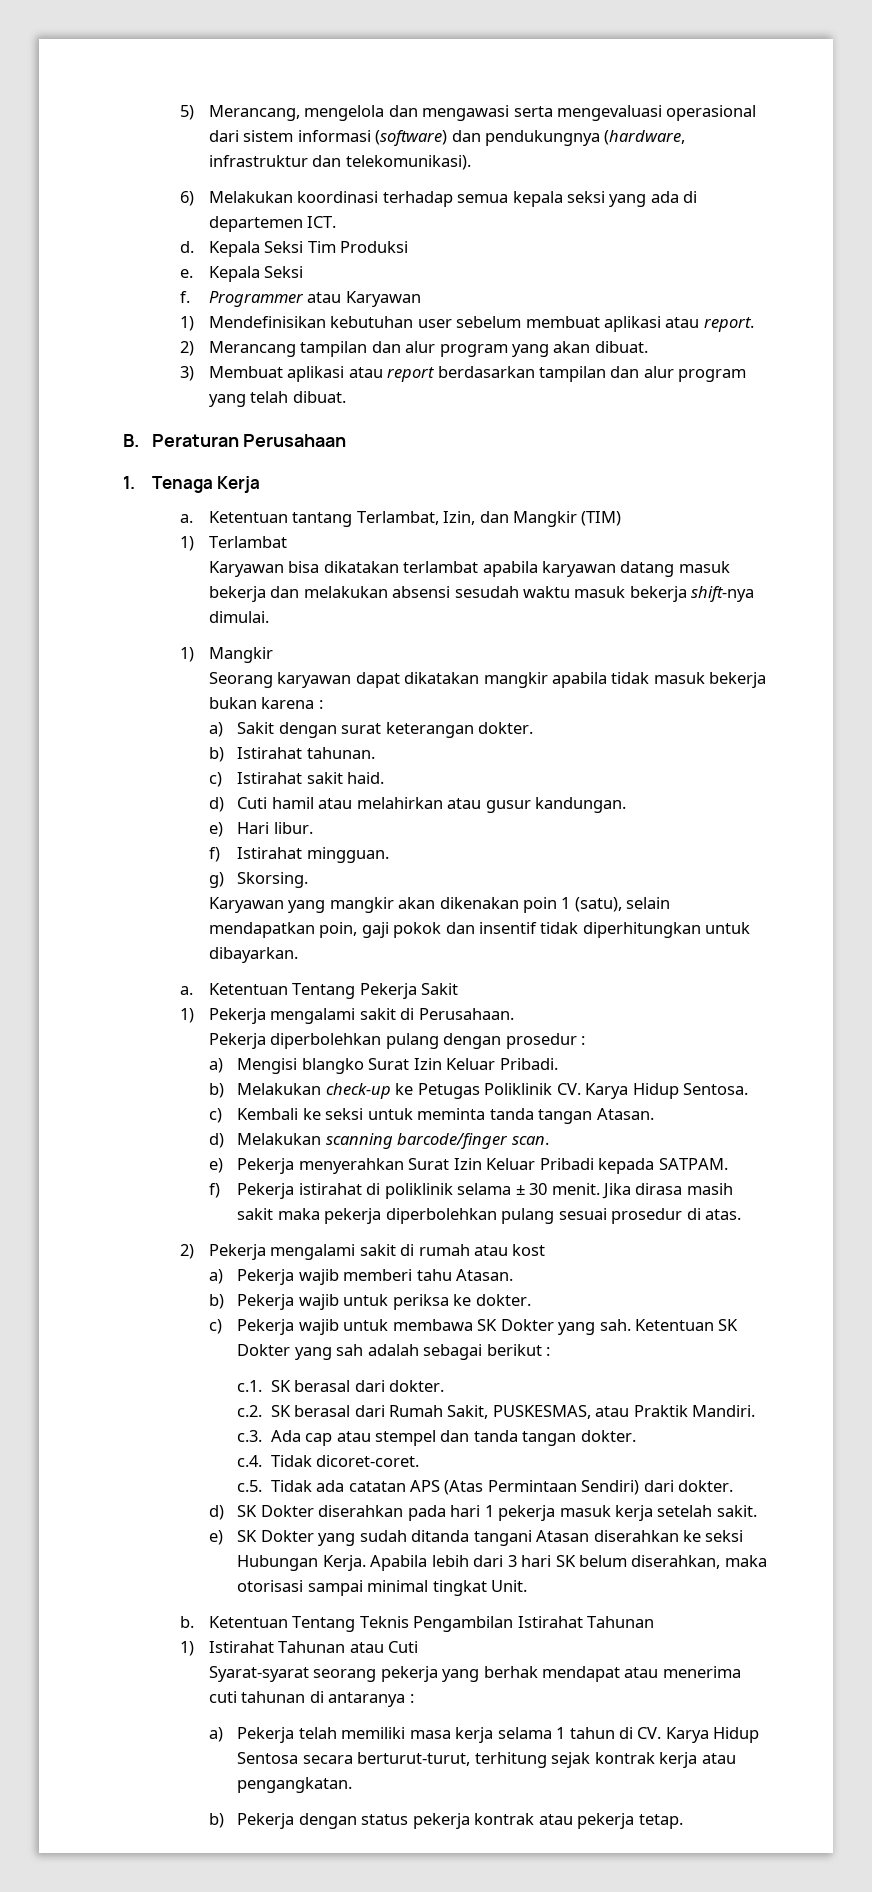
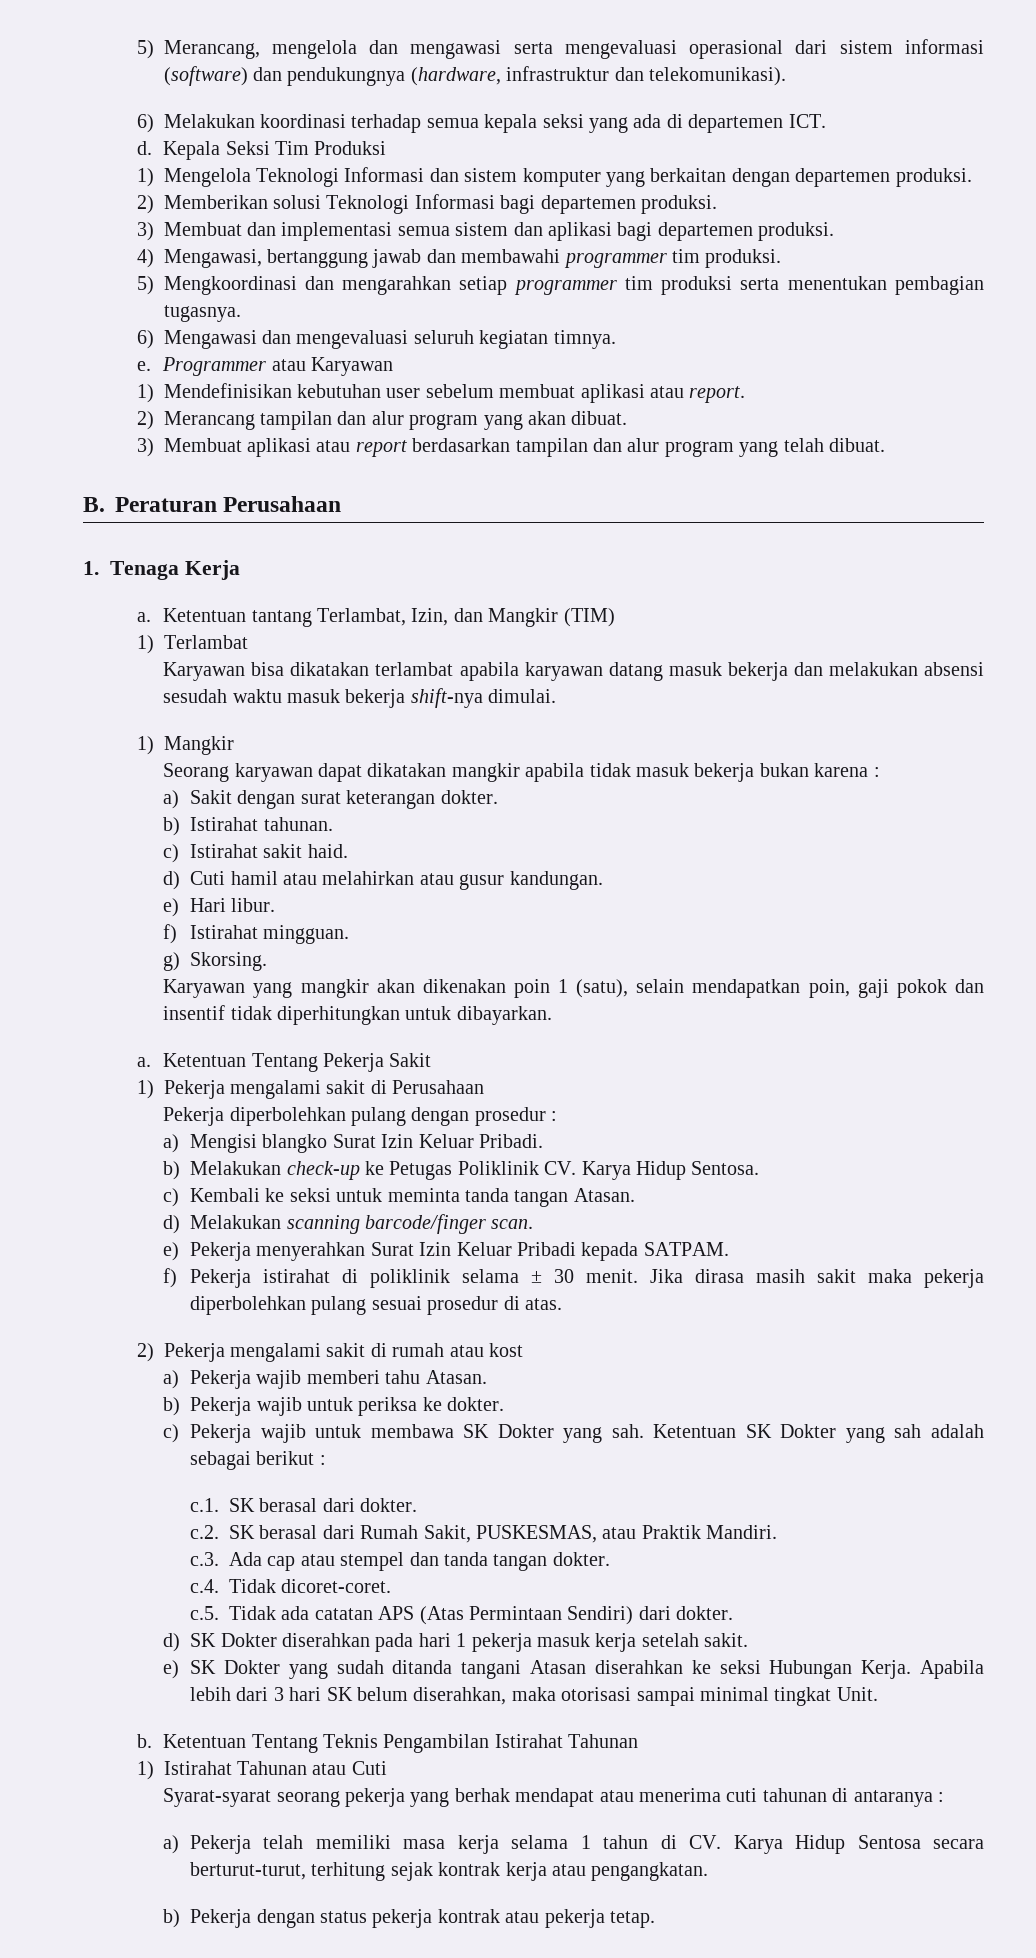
- e. Kepala Seksi
- f.
+ 1) Mengelola Teknologi Informasi dan sistem komputer yang berkaitan dengan departemen produksi.
+ 2) Memberikan solusi Teknologi Informasi bagi departemen produksi.
+ 3) Membuat dan implementasi semua sistem dan aplikasi bagi departemen produksi.
+ 4) Mengawasi, bertanggung jawab dan membawahi programmer tim produksi.
+ 5) Mengkoordinasi dan mengarahkan setiap programmer tim produksi serta menentukan pembagian tugasnya.
+ 6) Mengawasi dan mengevaluasi seluruh kegiatan timnya.
+ e.
- 1) Pekerja mengalami sakit di Perusahaan.
+ 1) Pekerja mengalami sakit di Perusahaan

